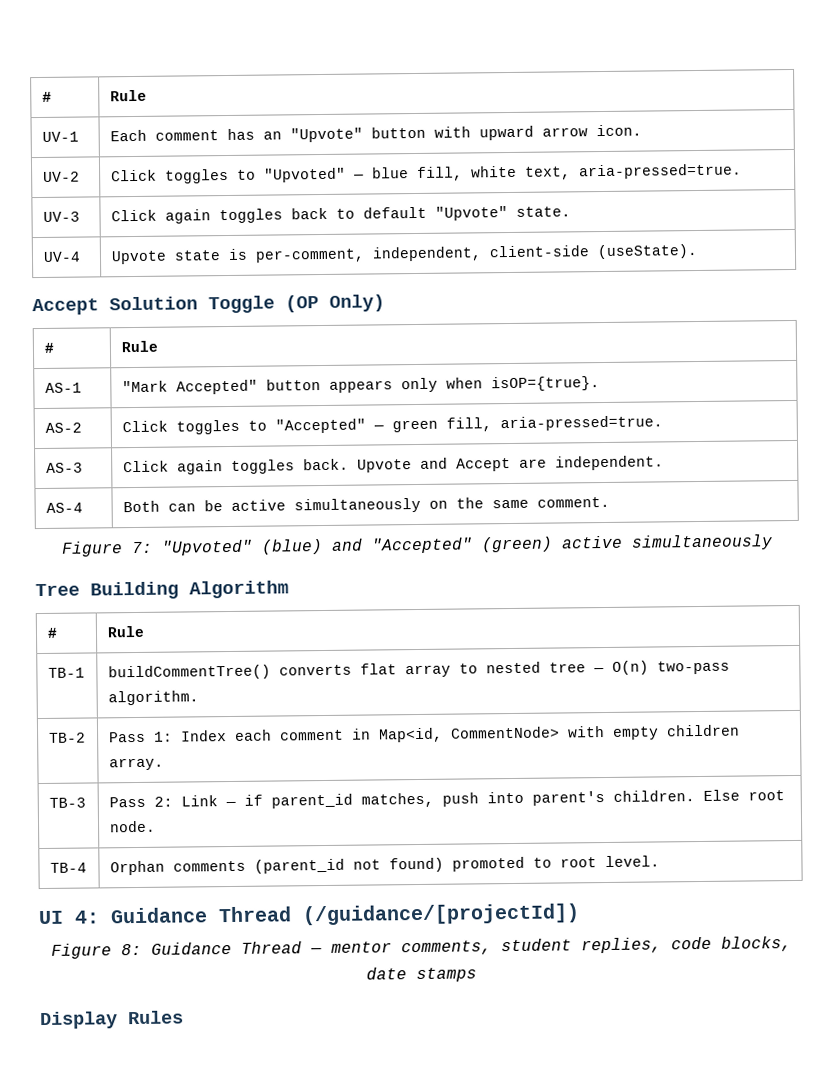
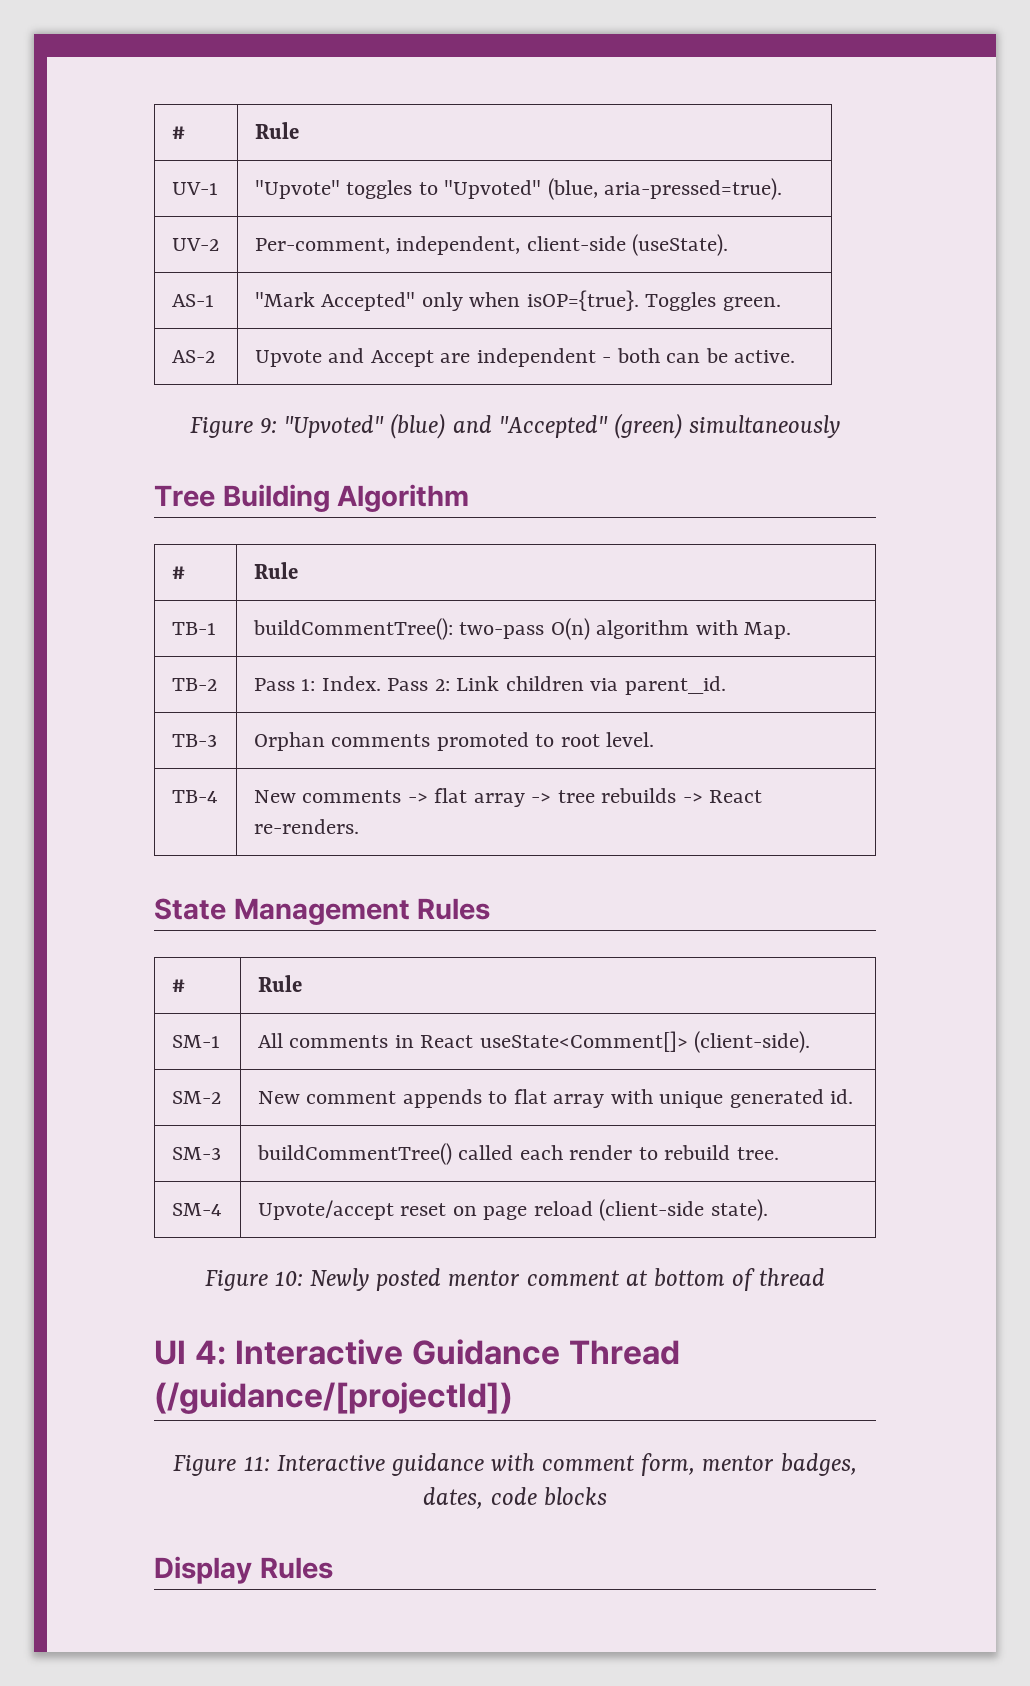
- UV-1 | Each comment has an "Upvote" button with upward arrow icon.
- UV-2 | Click toggles to "Upvoted" — blue fill, white text, aria-pressed=true.
- UV-3 | Click again toggles back to default "Upvote" state.
- UV-4 | Upvote state is per-comment, independent, client-side (useState).
- Accept Solution Toggle (OP Only)
- # | Rule
+ UV-1 | "Upvote" toggles to "Upvoted" (blue, aria-pressed=true).
+ UV-2 | Per-comment, independent, client-side (useState).
- AS-1 | "Mark Accepted" button appears only when isOP={true}.
+ AS-1 | "Mark Accepted" only when isOP={true}. Toggles green.
- AS-2 | Click toggles to "Accepted" — green fill, aria-pressed=true.
- AS-3 | Click again toggles back. Upvote and Accept are independent.
- AS-4 | Both can be active simultaneously on the same comment.
- Figure 7: "Upvoted" (blue) and "Accepted" (green) active simultaneously
+ AS-2 | Upvote and Accept are independent - both can be active.
+ Figure 9: "Upvoted" (blue) and "Accepted" (green) simultaneously
- TB-1 | buildCommentTree() converts flat array to nested tree — O(n) two-pass algorithm.
- TB-2 | Pass 1: Index each comment in Map<id, CommentNode> with empty children array.
- TB-3 | Pass 2: Link — if parent_id matches, push into parent's children. Else root node.
- TB-4 | Orphan comments (parent_id not found) promoted to root level.
+ TB-1 | buildCommentTree(): two-pass O(n) algorithm with Map.
+ TB-2 | Pass 1: Index. Pass 2: Link children via parent_id.
+ TB-3 | Orphan comments promoted to root level.
+ TB-4 | New comments -> flat array -> tree rebuilds -> React re-renders.
+ State Management Rules
+ # | Rule
+ SM-1 | All comments in React useState<Comment[]> (client-side).
+ SM-2 | New comment appends to flat array with unique generated id.
+ SM-3 | buildCommentTree() called each render to rebuild tree.
+ SM-4 | Upvote/accept reset on page reload (client-side state).
+ Figure 10: Newly posted mentor comment at bottom of thread
- UI 4: Guidance Thread (/guidance/[projectId])
+ UI 4: Interactive Guidance Thread (/guidance/[projectId])
- Figure 8: Guidance Thread — mentor comments, student replies, code blocks, date stamps
+ Figure 11: Interactive guidance with comment form, mentor badges, dates, code blocks

